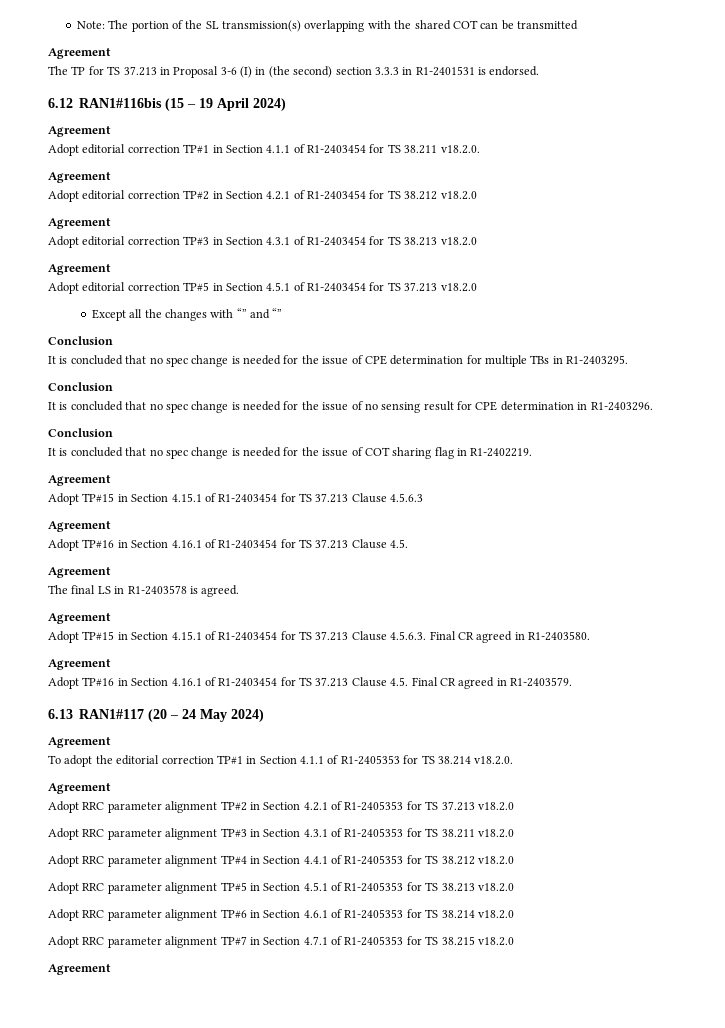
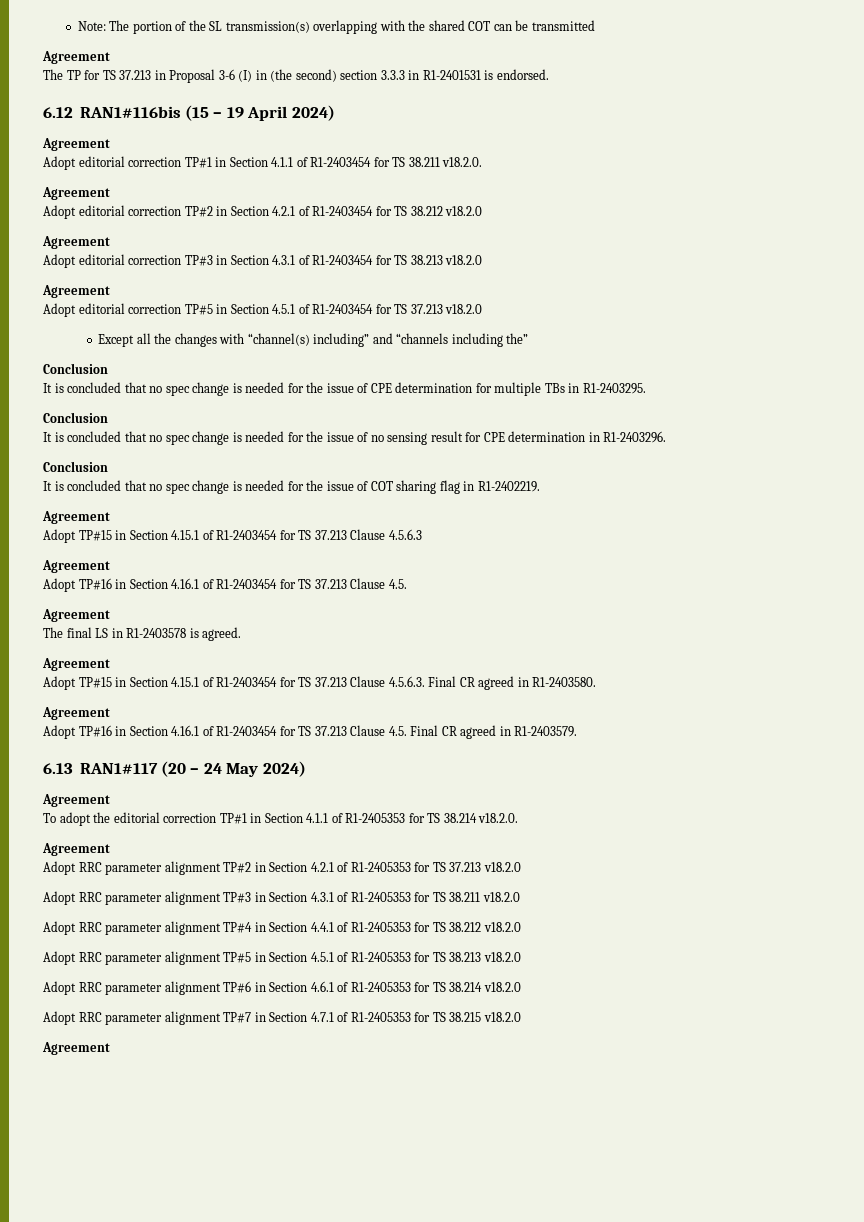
- Except all the changes with “” and “”
+ Except all the changes with “channel(s) including” and “channels including the”

